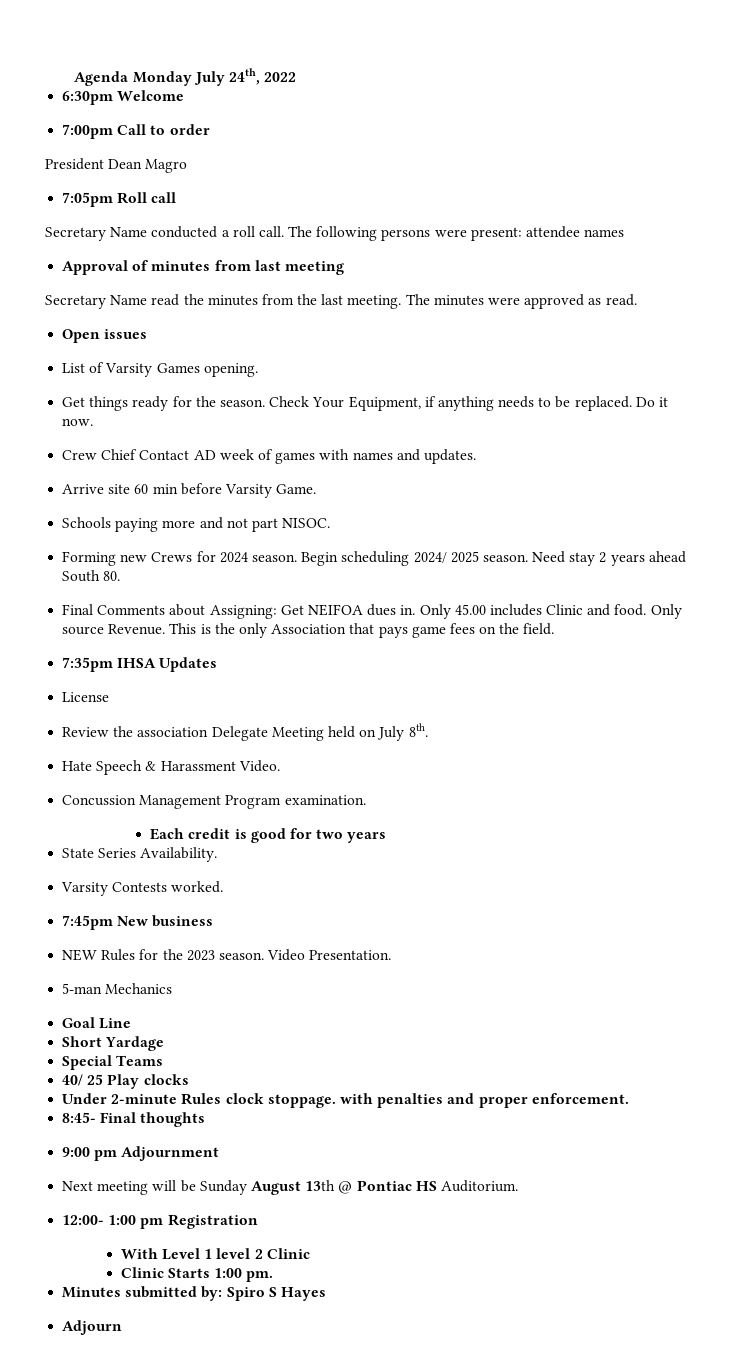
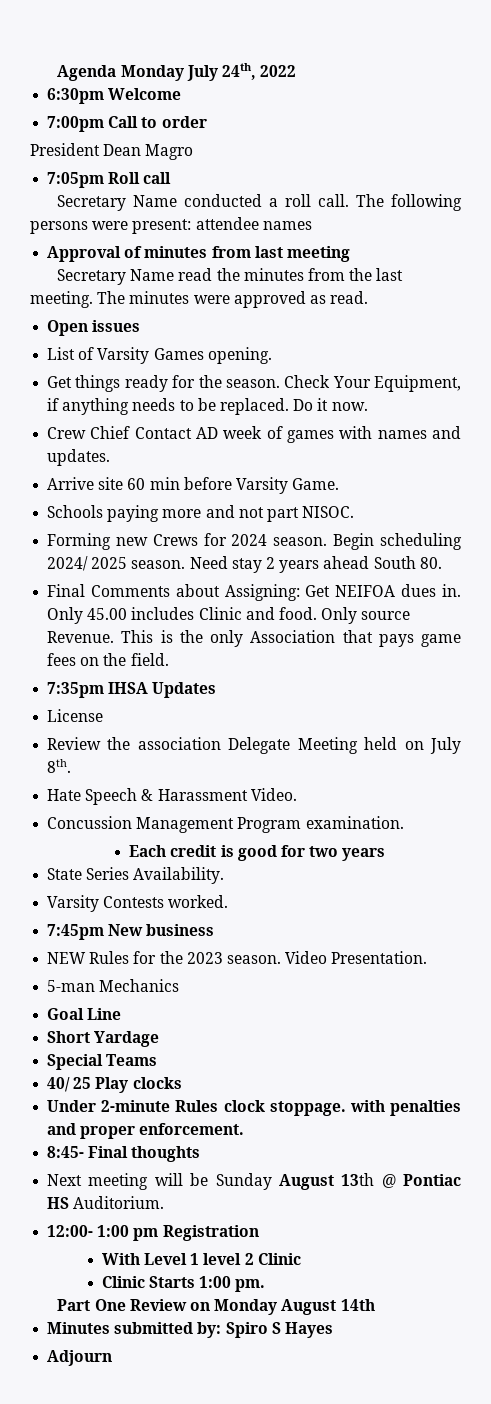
- 9:00 pm Adjournment
+ Part One Review on Monday August 14th

